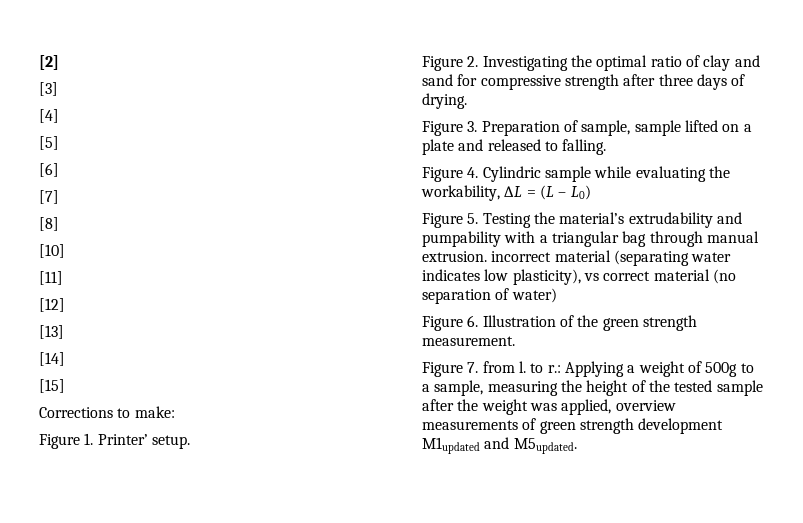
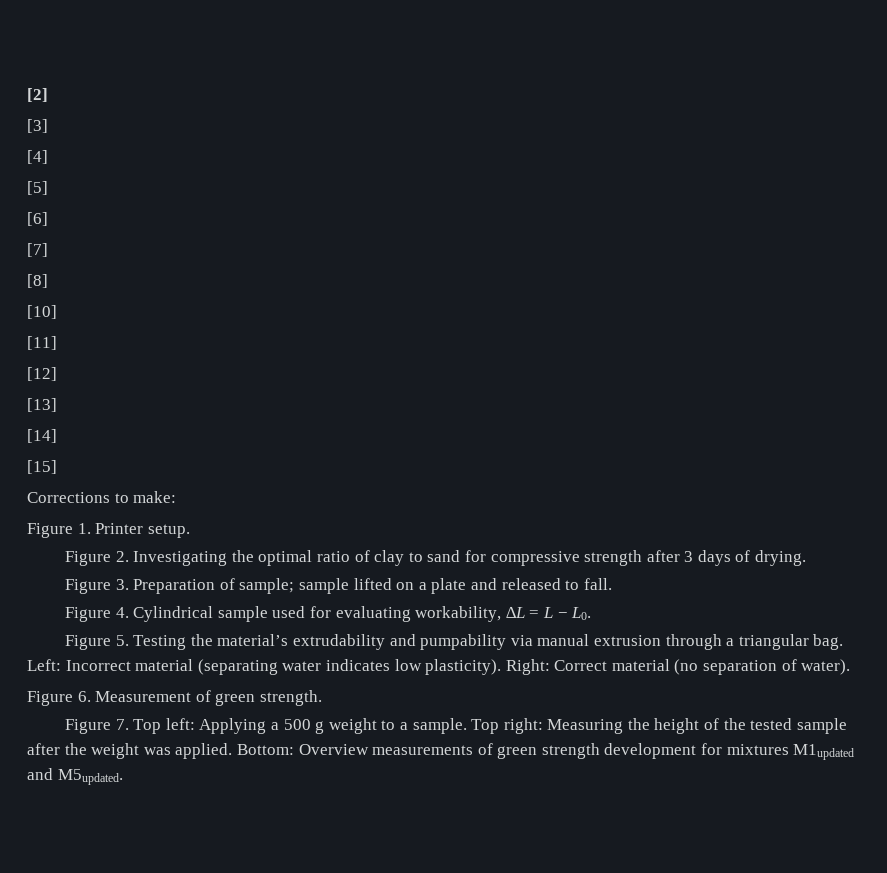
- Figure 1. Printer’ setup.
+ Figure 1. Printer setup.
- Figure 2. Investigating the optimal ratio of clay and sand for compressive strength after three days of drying.
+ Figure 2. Investigating the optimal ratio of clay to sand for compressive strength after 3 days of drying.
- Figure 3. Preparation of sample, sample lifted on a plate and released to falling.
+ Figure 3. Preparation of sample; sample lifted on a plate and released to fall.
- Figure 4. Cylindric sample while evaluating the workability, ∆L = (L – L0)
+ Figure 4. Cylindrical sample used for evaluating workability, ∆L = L − L0.
- Figure 5. Testing the material’s extrudability and pumpability with a triangular bag through manual extrusion. incorrect material (separating water indicates low plasticity), vs correct material (no separation of water)
+ Figure 5. Testing the material’s extrudability and pumpability via manual extrusion through a triangular bag. Left: Incorrect material (separating water indicates low plasticity). Right: Correct material (no separation of water).
- Figure 6. Illustration of the green strength measurement.
- Figure 7. from l. to r.: Applying a weight of 500g to a sample, measuring the height of the tested sample after the weight was applied, overview measurements of green strength development M1updated and M5updated.
+ Figure 6. Measurement of green strength.
+ Figure 7. Top left: Applying a 500 g weight to a sample. Top right: Measuring the height of the tested sample after the weight was applied. Bottom: Overview measurements of green strength development for mixtures M1updated and M5updated.

